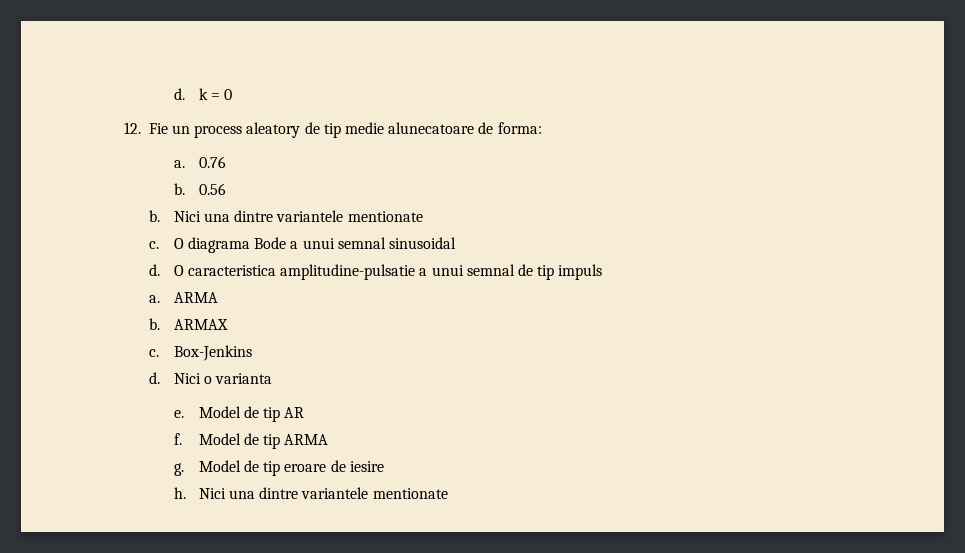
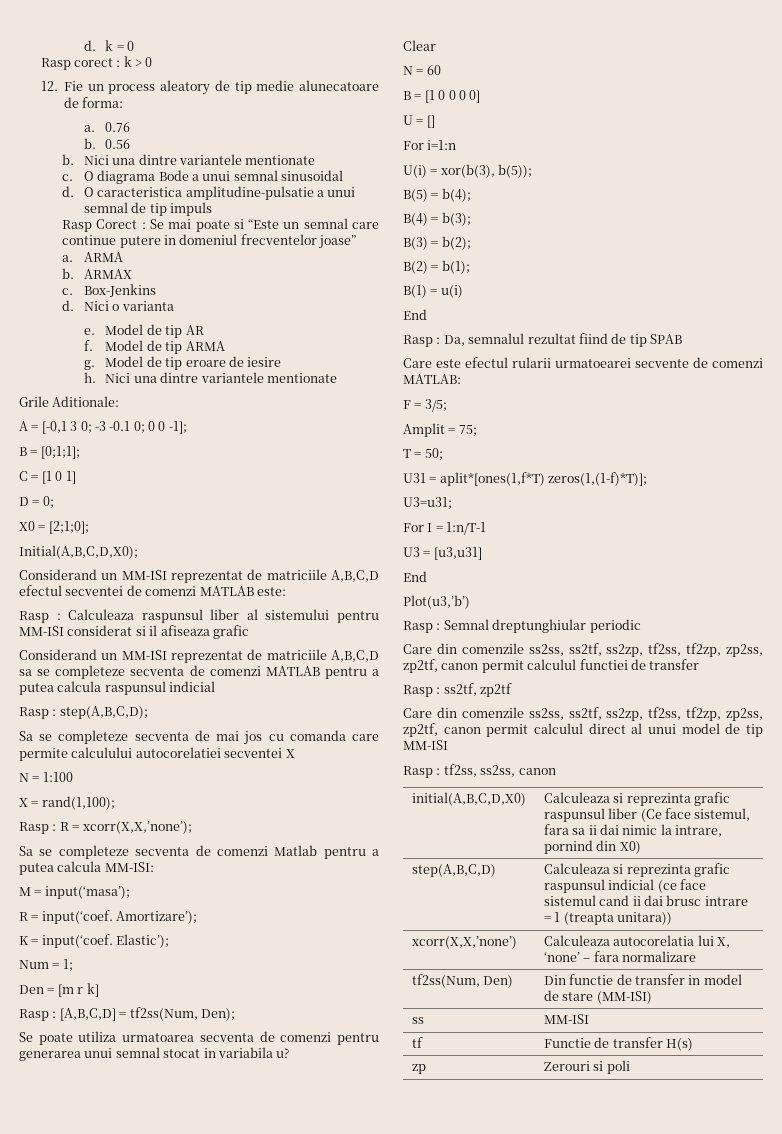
+ Rasp corect : k > 0
+ Rasp Corect : Se mai poate si “Este un semnal care continue putere in domeniul frecventelor joase”
+ Grile Aditionale:
+ A = [-0,1 3 0; -3 -0.1 0; 0 0 -1];
+ B = [0;1;1];
+ C = [1 0 1]
+ D = 0;
+ X0 = [2;1;0];
+ Initial(A,B,C,D,X0);
+ Considerand un MM-ISI reprezentat de matriciile A,B,C,D efectul secventei de comenzi MATLAB este:
+ Rasp : Calculeaza raspunsul liber al sistemului pentru MM-ISI considerat si il afiseaza grafic
+ Considerand un MM-ISI reprezentat de matriciile A,B,C,D sa se completeze secventa de comenzi MATLAB pentru a putea calcula raspunsul indicial
+ Rasp : step(A,B,C,D);
+ Sa se completeze secventa de mai jos cu comanda care permite calculului autocorelatiei secventei X
+ N = 1:100
+ X = rand(1,100);
+ Rasp : R = xcorr(X,X,’none’);
+ Sa se completeze secventa de comenzi Matlab pentru a putea calcula MM-ISI:
+ M = input(‘masa’);
+ R = input(‘coef. Amortizare’);
+ K = input(‘coef. Elastic’);
+ Num = 1;
+ Den = [m r k]
+ Rasp : [A,B,C,D] = tf2ss(Num, Den);
+ Se poate utiliza urmatoarea secventa de comenzi pentru generarea unui semnal stocat in variabila u?
+ Clear
+ N = 60
+ B = [1 0 0 0 0]
+ U = []
+ For i=1:n
+ U(i) = xor(b(3), b(5));
+ B(5) = b(4);
+ B(4) = b(3);
+ B(3) = b(2);
+ B(2) = b(1);
+ B(1) = u(i)
+ End
+ Rasp : Da, semnalul rezultat fiind de tip SPAB
+ Care este efectul rularii urmatoearei secvente de comenzi MATLAB:
+ F = 3/5;
+ Amplit = 75;
+ T = 50;
+ U31 = aplit*[ones(1,f*T) zeros(1,(1-f)*T)];
+ U3=u31;
+ For I = 1:n/T-1
+ U3 = [u3,u31]
+ End
+ Plot(u3,’b’)
+ Rasp : Semnal dreptunghiular periodic
+ Care din comenzile ss2ss, ss2tf, ss2zp, tf2ss, tf2zp, zp2ss, zp2tf, canon permit calculul functiei de transfer
+ Rasp : ss2tf, zp2tf
+ Care din comenzile ss2ss, ss2tf, ss2zp, tf2ss, tf2zp, zp2ss, zp2tf, canon permit calculul direct al unui model de tip MM-ISI
+ Rasp : tf2ss, ss2ss, canon
+ initial(A,B,C,D,X0) | Calculeaza si reprezinta grafic raspunsul liber (Ce face sistemul, fara sa ii dai nimic la intrare, pornind din X0)
+ step(A,B,C,D) | Calculeaza si reprezinta grafic raspunsul indicial (ce face sistemul cand ii dai brusc intrare = 1 (treapta unitara))
+ xcorr(X,X,’none’) | Calculeaza autocorelatia lui X, ‘none’ – fara normalizare
+ tf2ss(Num, Den) | Din functie de transfer in model de stare (MM-ISI)
+ ss | MM-ISI
+ tf | Functie de transfer H(s)
+ zp | Zerouri si poli

